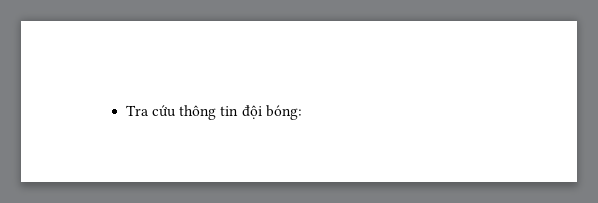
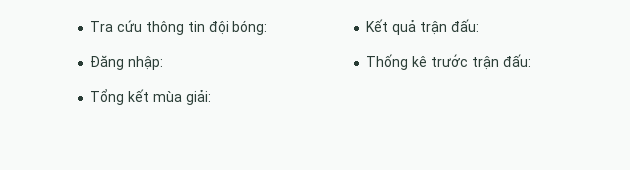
+ Đăng nhập:
+ Tổng kết mùa giải:
+ Kết quả trận đấu:
+ Thống kê trước trận đấu:

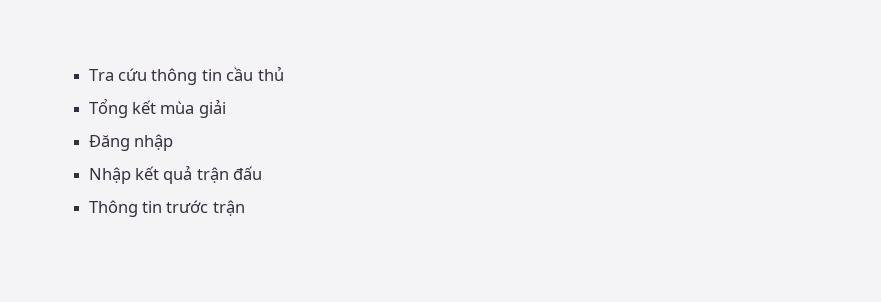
- Tra cứu thông tin đội bóng:
- Đăng nhập:
+ Tra cứu thông tin cầu thủ
- Tổng kết mùa giải:
- Kết quả trận đấu:
- Thống kê trước trận đấu:
+ Tổng kết mùa giải
+ Đăng nhập
+ Nhập kết quả trận đấu
+ Thông tin trước trận

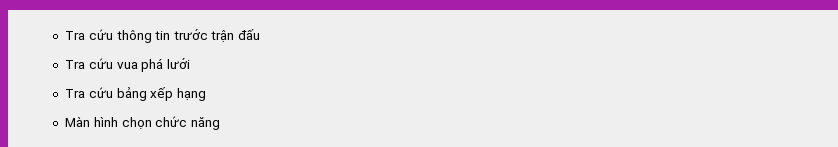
- Tra cứu thông tin cầu thủ
- Tổng kết mùa giải
- Đăng nhập
- Nhập kết quả trận đấu
- Thông tin trước trận
+ Tra cứu thông tin trước trận đấu
+ Tra cứu vua phá lưới
+ Tra cứu bảng xếp hạng
+ Màn hình chọn chức năng

